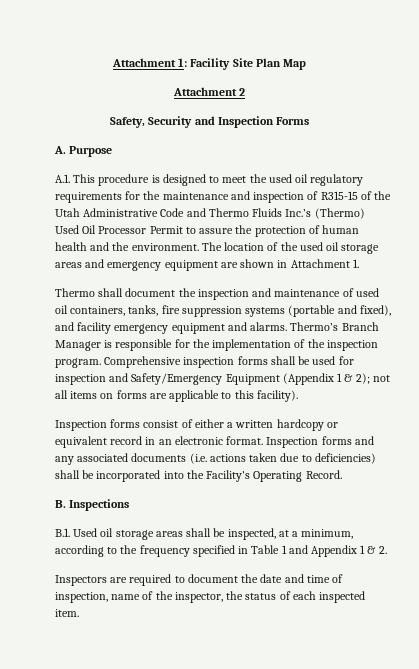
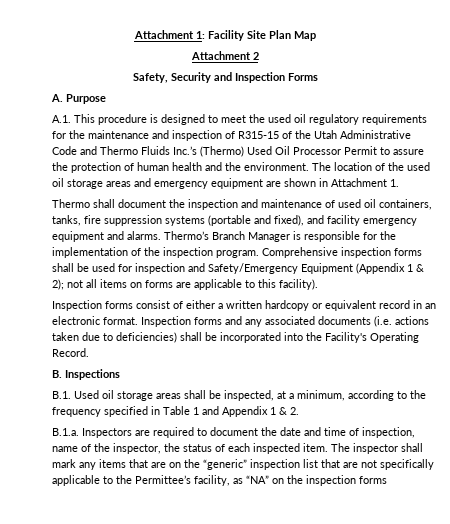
- Inspectors are required to document the date and time of inspection, name of the inspector, the status of each inspected item.
+ B.1.a. Inspectors are required to document the date and time of inspection, name of the inspector, the status of each inspected item.
+ The inspector shall mark any items that are on the “generic” inspection list that are not specifically applicable to the Permittee’s facility, as “NA” on the inspection forms

